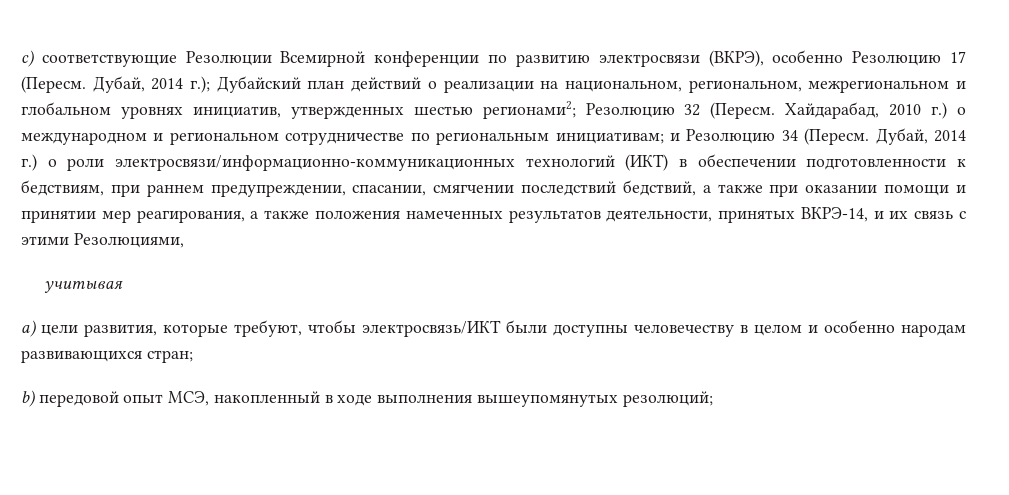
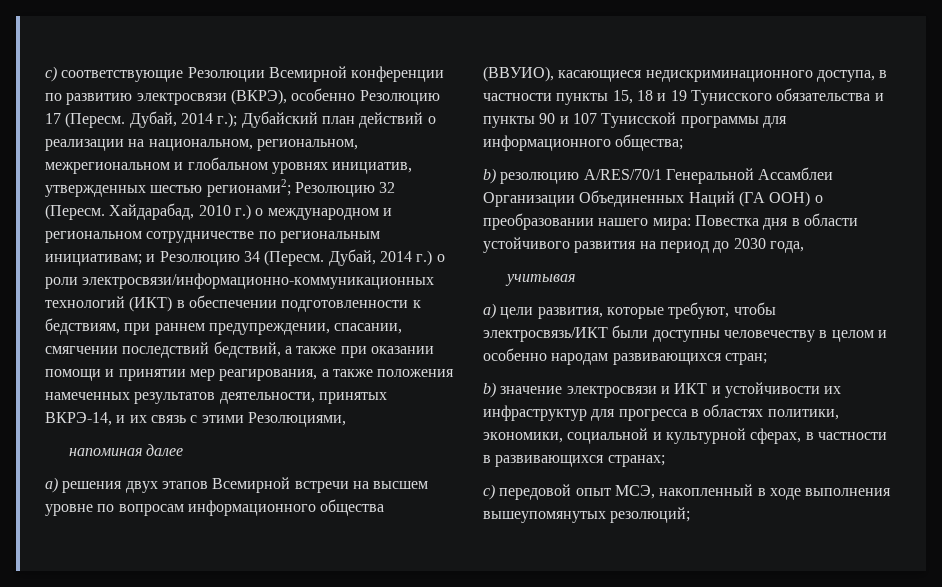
+ напоминая далее
+ a) решения двух этапов Всемирной встречи на высшем уровне по вопросам информационного общества (ВВУИО), касающиеся недискриминационного доступа, в частности пункты 15, 18 и 19 Тунисского обязательства и пункты 90 и 107 Тунисской программы для информационного общества;
+ b) резолюцию A/RES/70/1 Генеральной Ассамблеи Организации Объединенных Наций (ГА ООН) о преобразовании нашего мира: Повестка дня в области устойчивого развития на период до 2030 года,
- b) передовой опыт МСЭ, накопленный в ходе выполнения вышеупомянутых резолюций;
+ b) значение электросвязи и ИКТ и устойчивости их инфраструктур для прогресса в областях политики, экономики, социальной и культурной сферах, в частности в развивающихся странах;
+ c) передовой опыт МСЭ, накопленный в ходе выполнения вышеупомянутых резолюций;

